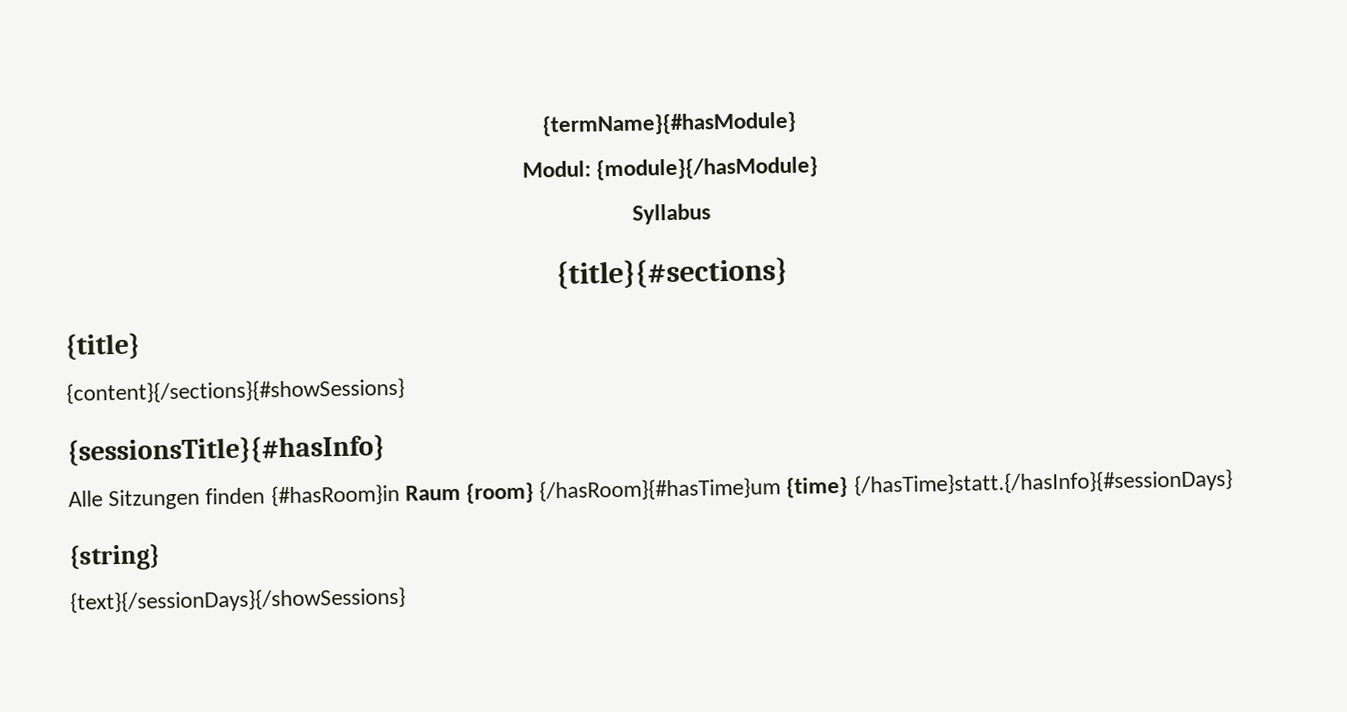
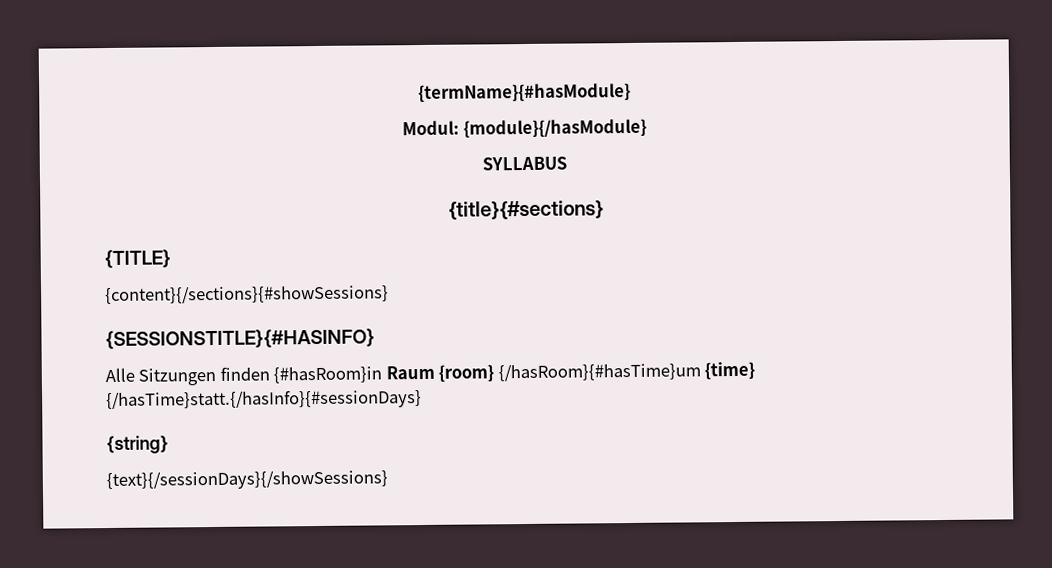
- Syllabus
+ SYLLABUS
- {title}
+ {TITLE}
- {sessionsTitle}{#hasInfo}
+ {SESSIONSTITLE}{#HASINFO}

